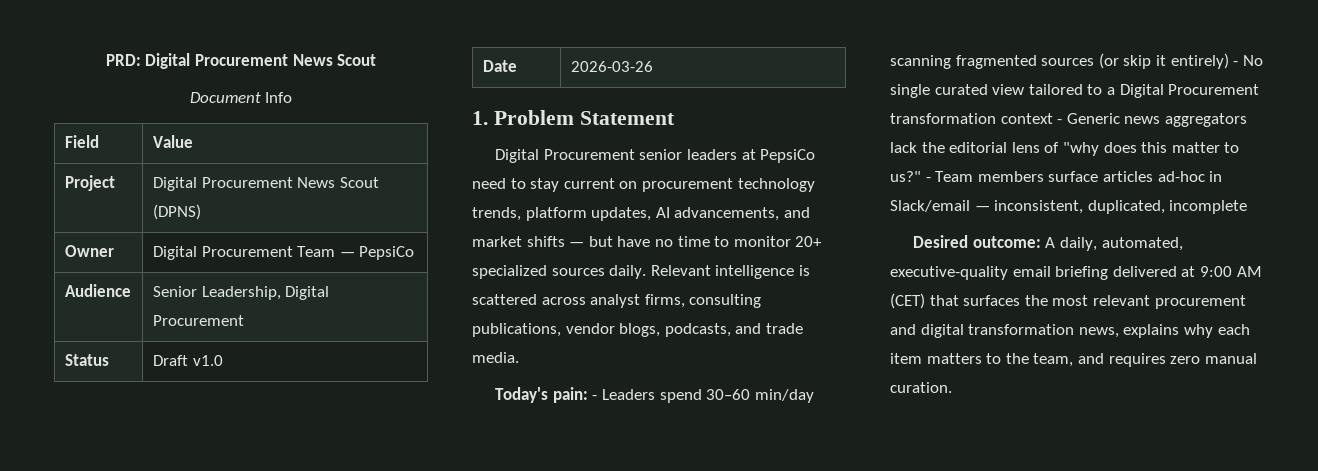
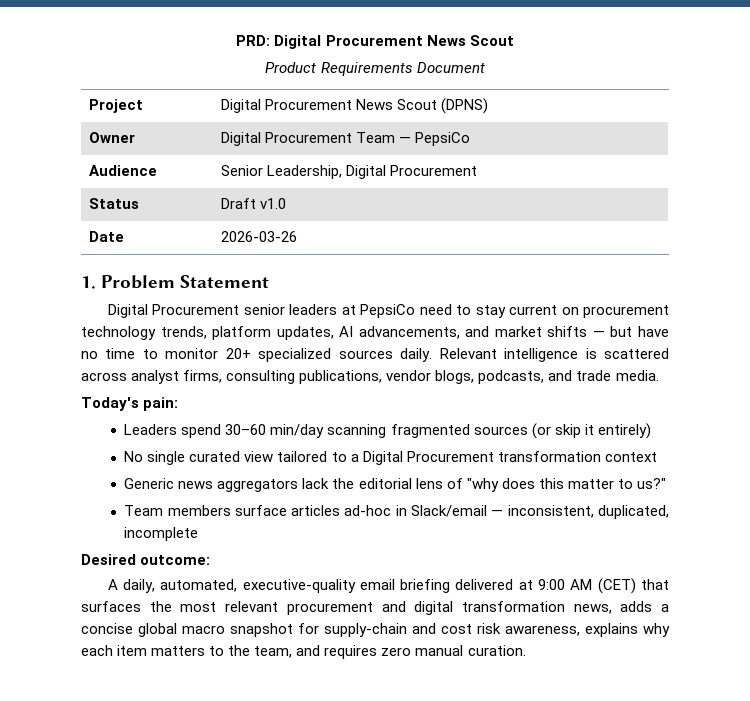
- Document Info
- Field | Value
+ Product Requirements Document
- Today's pain: - Leaders spend 30–60 min/day scanning fragmented sources (or skip it entirely) - No single curated view tailored to a Digital Procurement transformation context - Generic news aggregators lack the editorial lens of "why does this matter to us?" - Team members surface articles ad-hoc in Slack/email — inconsistent, duplicated, incomplete
+ Today's pain:
+ Leaders spend 30–60 min/day scanning fragmented sources (or skip it entirely)
+ No single curated view tailored to a Digital Procurement transformation context
+ Generic news aggregators lack the editorial lens of "why does this matter to us?"
+ Team members surface articles ad-hoc in Slack/email — inconsistent, duplicated, incomplete
- Desired outcome: A daily, automated, executive-quality email briefing delivered at 9:00 AM (CET) that surfaces the most relevant procurement and digital transformation news, explains why each item matters to the team, and requires zero manual curation.
+ Desired outcome:
+ A daily, automated, executive-quality email briefing delivered at 9:00 AM (CET) that surfaces the most relevant procurement and digital transformation news, adds a concise global macro snapshot for supply-chain and cost risk awareness, explains why each item matters to the team, and requires zero manual curation.

